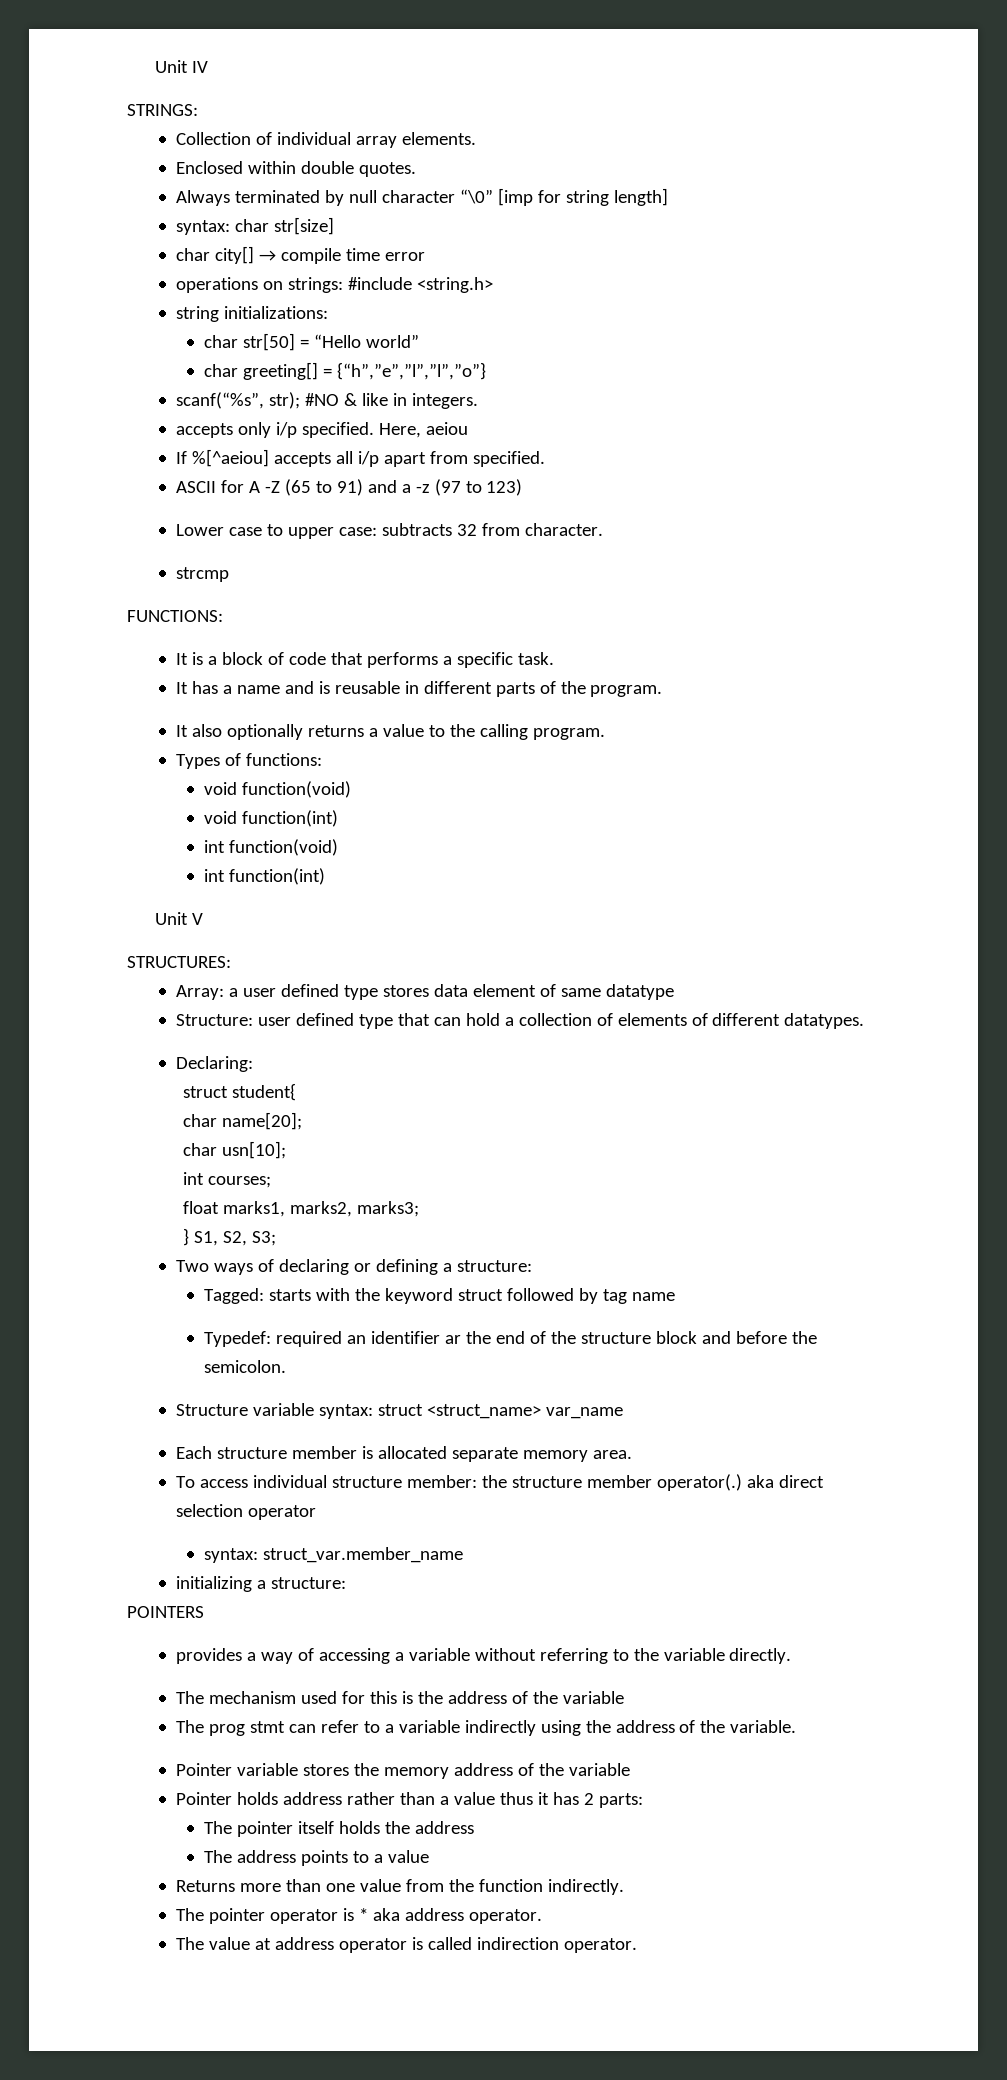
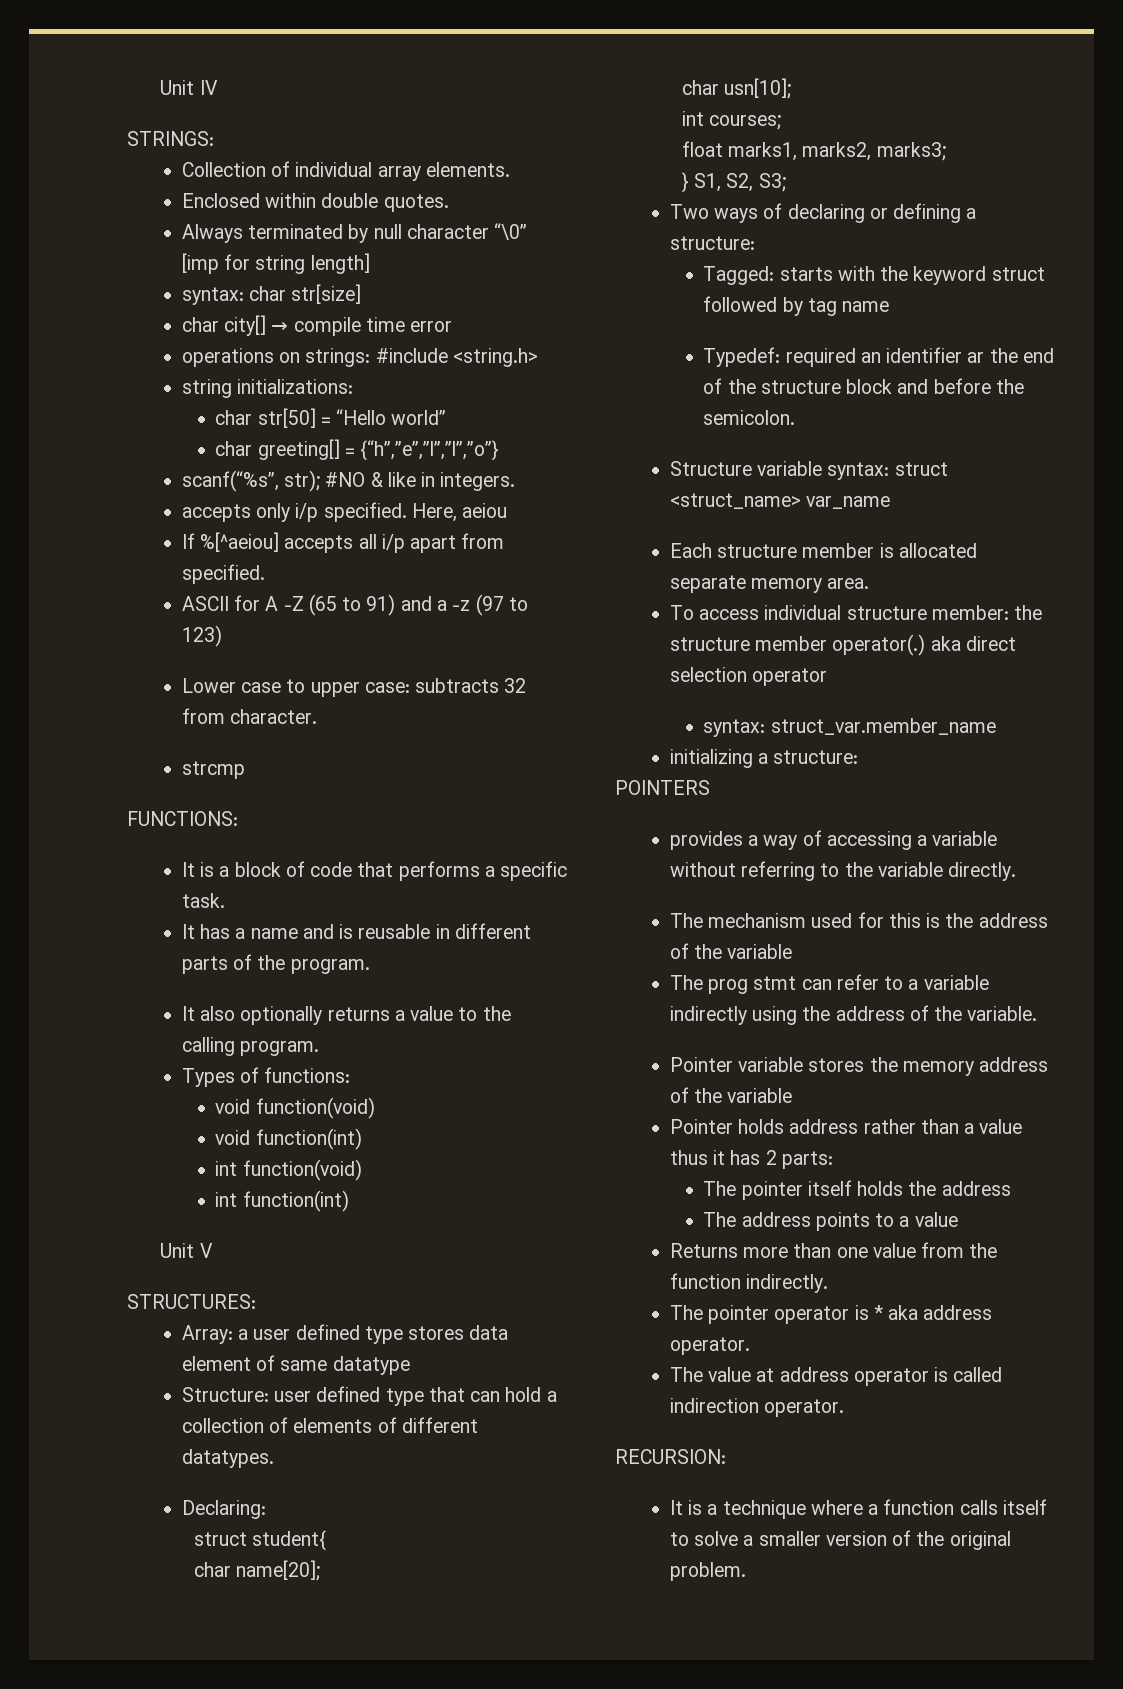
+ RECURSION:
+ It is a technique where a function calls itself to solve a smaller version of the original problem.

